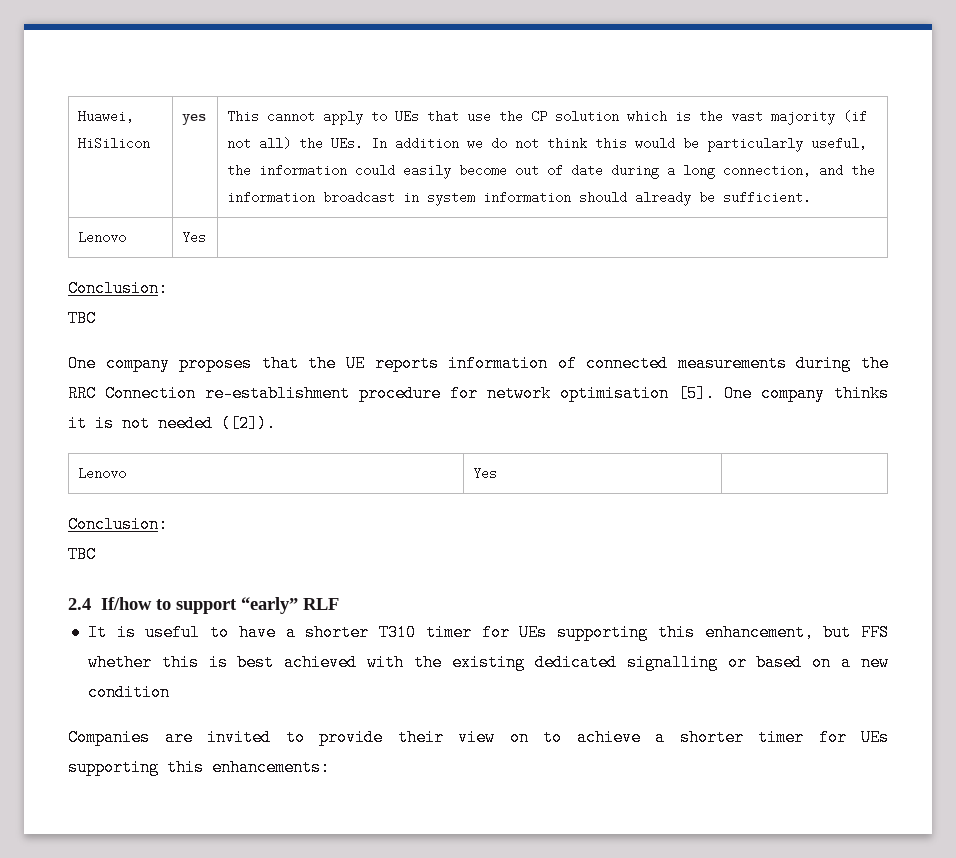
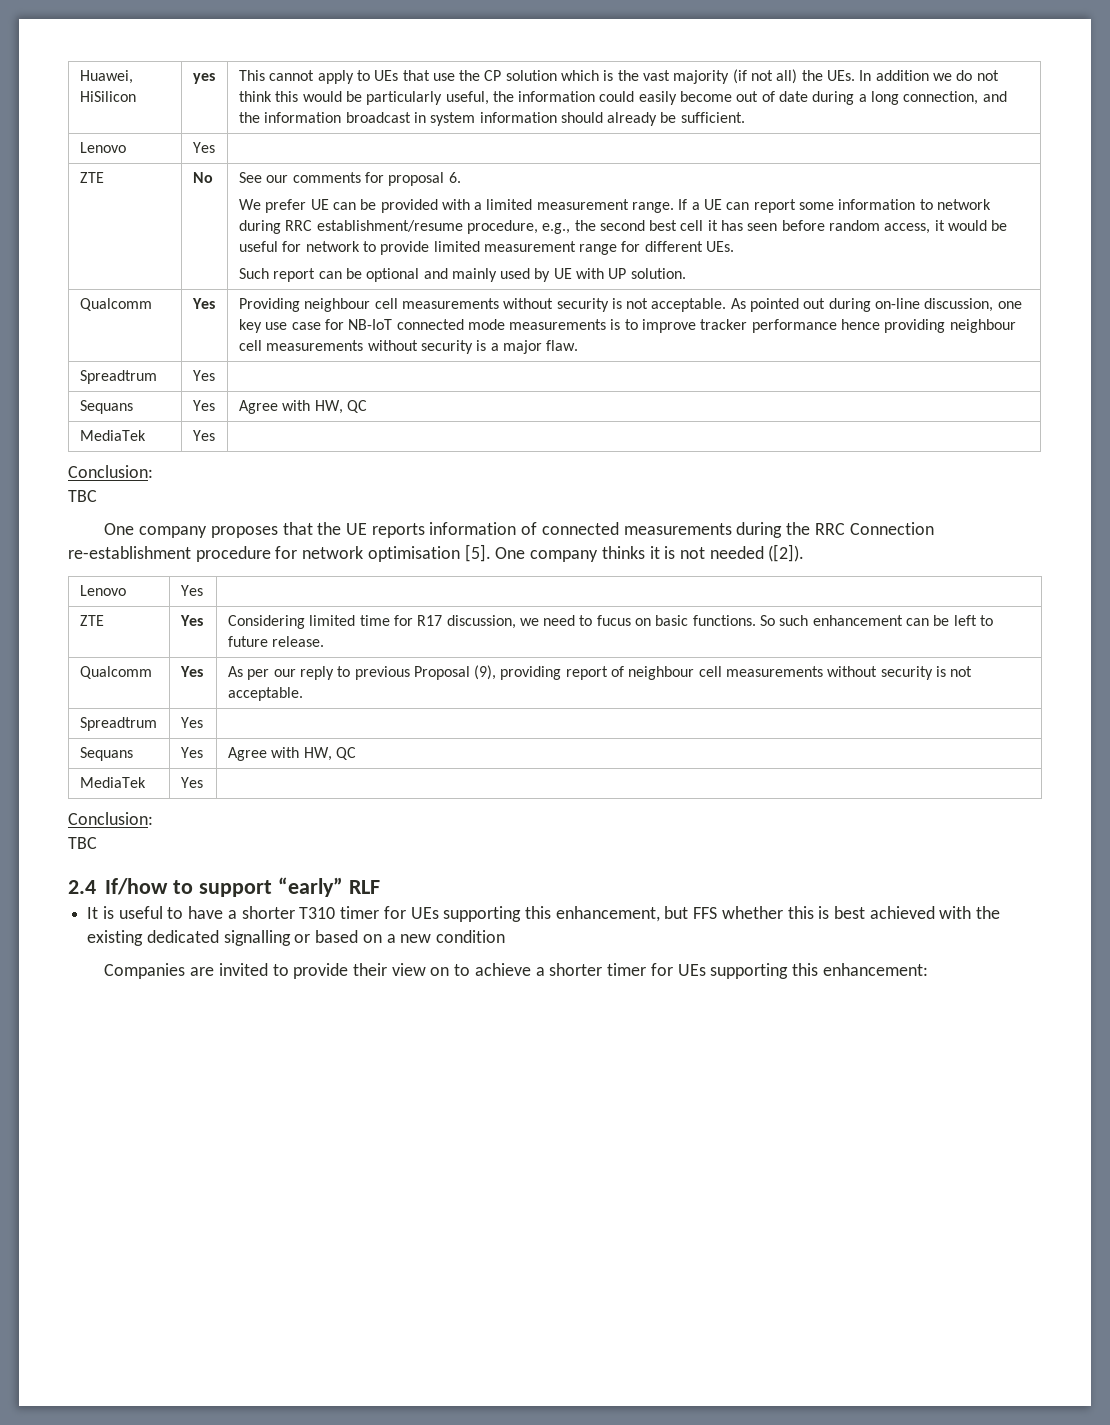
+ ZTE | No | See our comments for proposal 6.
+ We prefer UE can be provided with a limited measurement range. If a UE can report some information to network during RRC establishment/resume procedure, e.g., the second best cell it has seen before random access, it would be useful for network to provide limited measurement range for different UEs.
+ Such report can be optional and mainly used by UE with UP solution.
+ Qualcomm | Yes | Providing neighbour cell measurements without security is not acceptable. As pointed out during on-line discussion, one key use case for NB-IoT connected mode measurements is to improve tracker performance hence providing neighbour cell measurements without security is a major flaw.
+ Spreadtrum | Yes |
+ Sequans | Yes | Agree with HW, QC
+ MediaTek | Yes |
+ ZTE | Yes | Considering limited time for R17 discussion, we need to fucus on basic functions. So such enhancement can be left to future release.
+ Qualcomm | Yes | As per our reply to previous Proposal (9), providing report of neighbour cell measurements without security is not acceptable.
+ Spreadtrum | Yes |
+ Sequans | Yes | Agree with HW, QC
+ MediaTek | Yes |
- Companies are invited to provide their view on to achieve a shorter timer for UEs supporting this enhancements:
+ Companies are invited to provide their view on to achieve a shorter timer for UEs supporting this enhancement:

